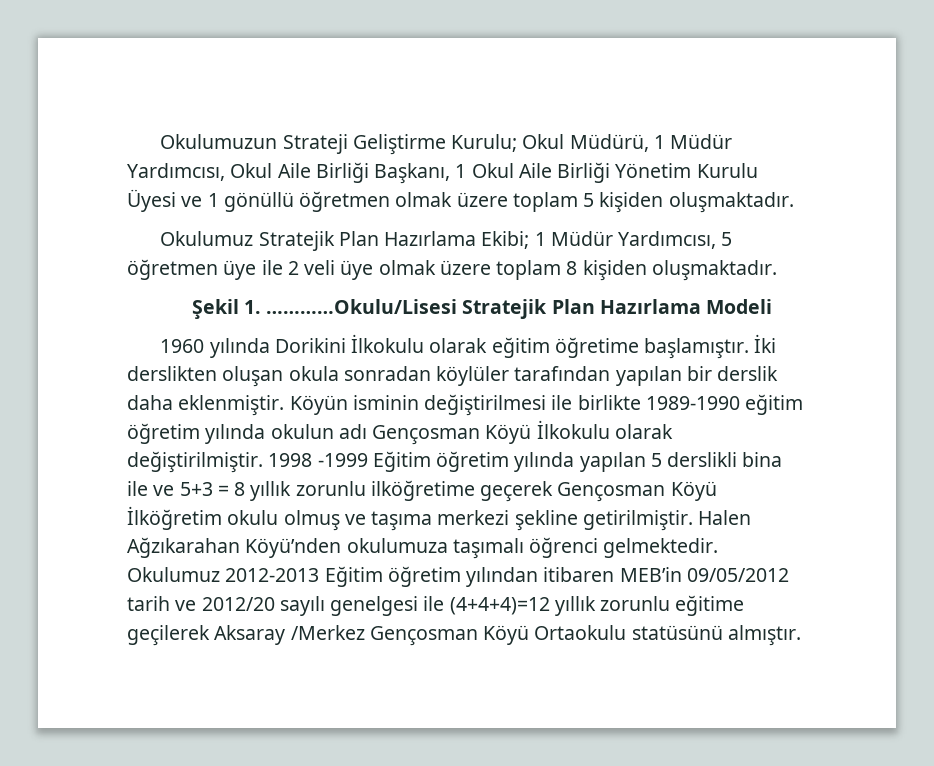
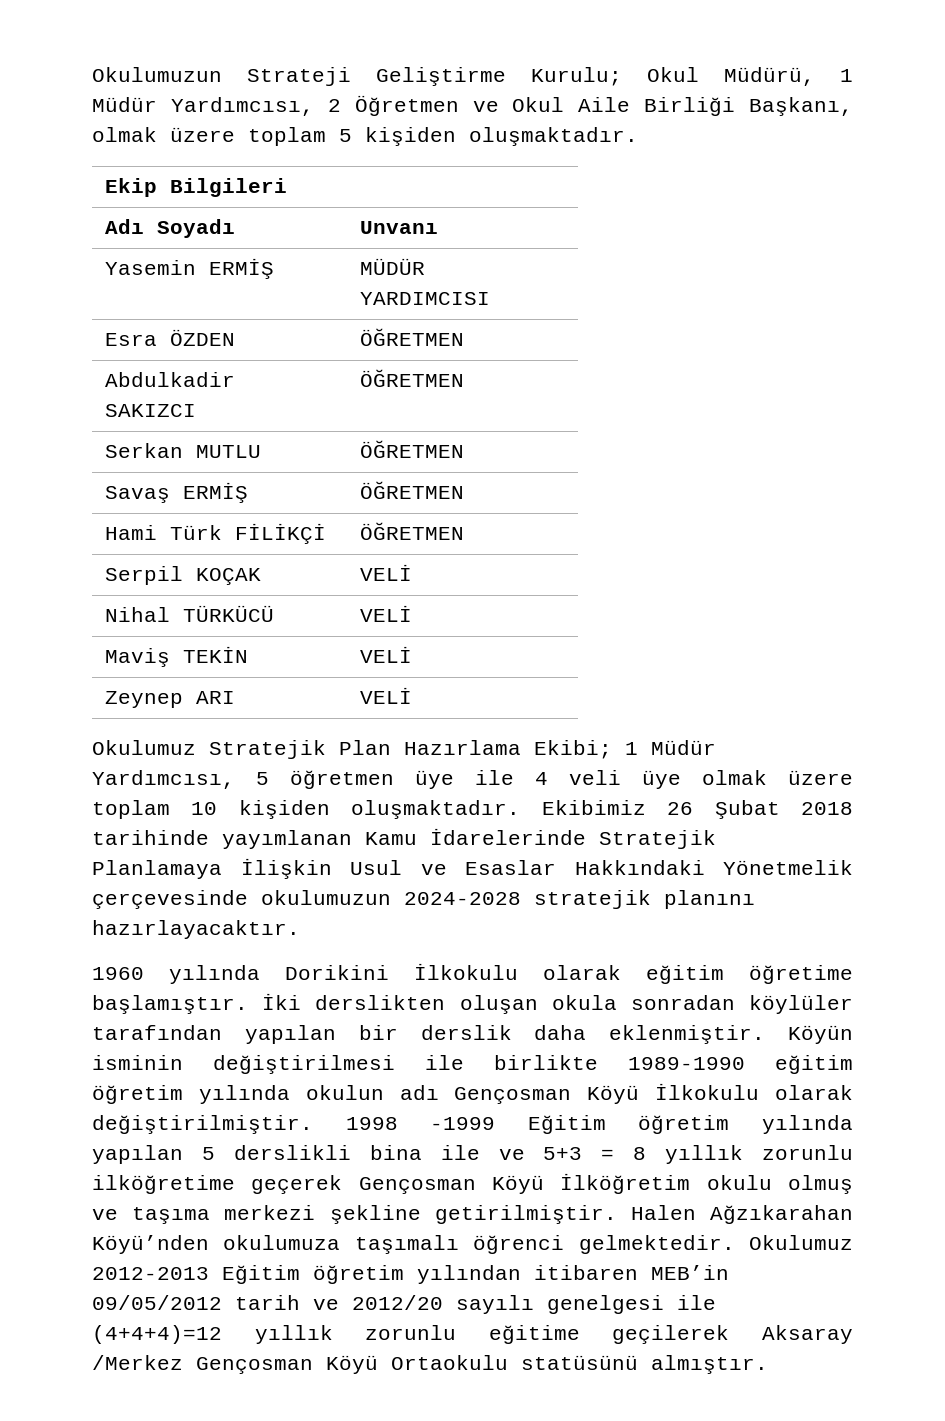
- Okulumuzun Strateji Geliştirme Kurulu; Okul Müdürü, 1 Müdür Yardımcısı, Okul Aile Birliği Başkanı, 1 Okul Aile Birliği Yönetim Kurulu Üyesi ve 1 gönüllü öğretmen olmak üzere toplam 5 kişiden oluşmaktadır.
+ Okulumuzun Strateji Geliştirme Kurulu; Okul Müdürü, 1 Müdür Yardımcısı, 2 Öğretmen ve Okul Aile Birliği Başkanı, olmak üzere toplam 5 kişiden oluşmaktadır.
+ Ekip Bilgileri
+ Adı Soyadı | Unvanı
+ Yasemin ERMİŞ | MÜDÜR YARDIMCISI
+ Esra ÖZDEN | ÖĞRETMEN
+ Abdulkadir SAKIZCI | ÖĞRETMEN
+ Serkan MUTLU | ÖĞRETMEN
+ Savaş ERMİŞ | ÖĞRETMEN
+ Hami Türk FİLİKÇİ | ÖĞRETMEN
+ Serpil KOÇAK | VELİ
+ Nihal TÜRKÜCÜ | VELİ
+ Maviş TEKİN | VELİ
+ Zeynep ARI | VELİ
- Okulumuz Stratejik Plan Hazırlama Ekibi; 1 Müdür Yardımcısı, 5 öğretmen üye ile 2 veli üye olmak üzere toplam 8 kişiden oluşmaktadır.
- Şekil 1. …………Okulu/Lisesi Stratejik Plan Hazırlama Modeli
+ Okulumuz Stratejik Plan Hazırlama Ekibi; 1 Müdür Yardımcısı, 5 öğretmen üye ile 4 veli üye olmak üzere toplam 10 kişiden oluşmaktadır. Ekibimiz 26 Şubat 2018 tarihinde yayımlanan Kamu İdarelerinde Stratejik Planlamaya İlişkin Usul ve Esaslar Hakkındaki Yönetmelik çerçevesinde okulumuzun 2024-2028 stratejik planını hazırlayacaktır.

